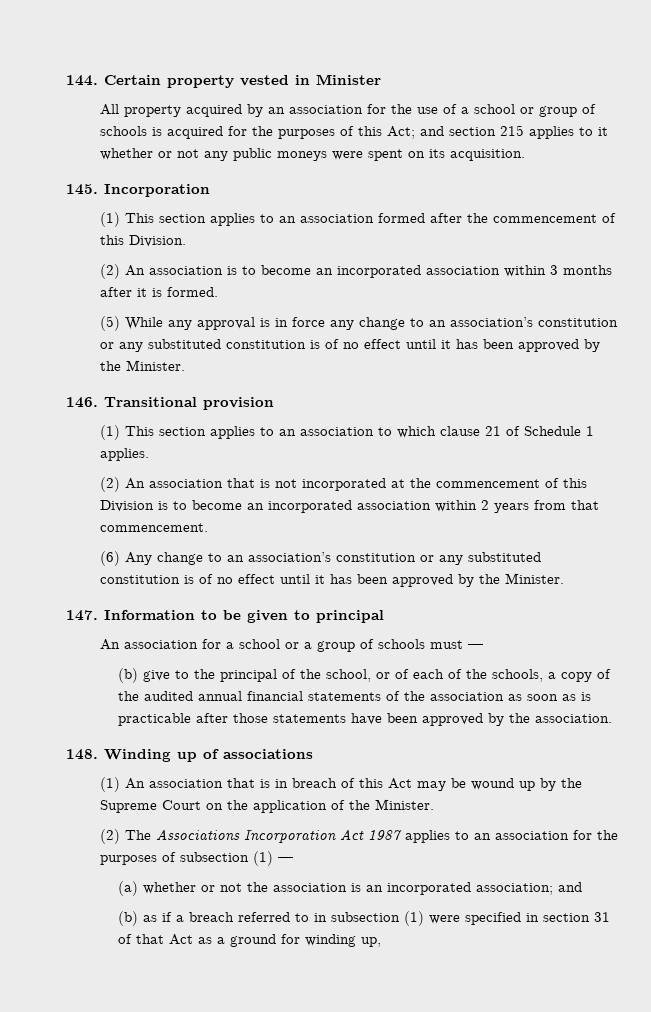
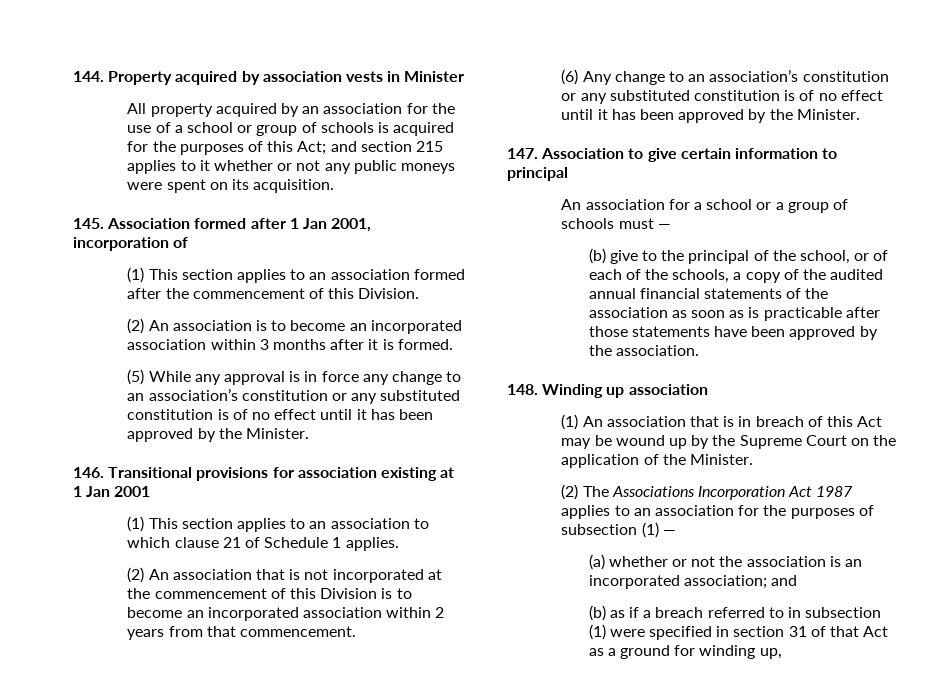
- 144. Certain property vested in Minister
+ 144. Property acquired by association vests in Minister
- 145. Incorporation
+ 145. Association formed after 1 Jan 2001, incorporation of
- 146. Transitional provision
+ 146. Transitional provisions for association existing at 1 Jan 2001
- 147. Information to be given to principal
+ 147. Association to give certain information to principal
- 148. Winding up of associations
+ 148. Winding up association

